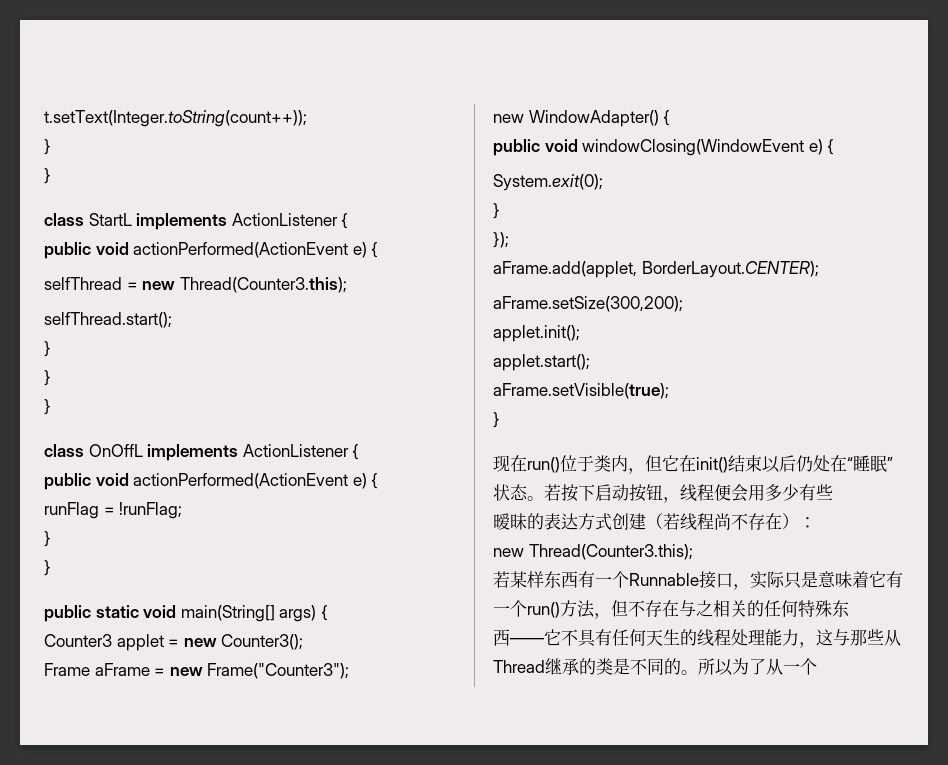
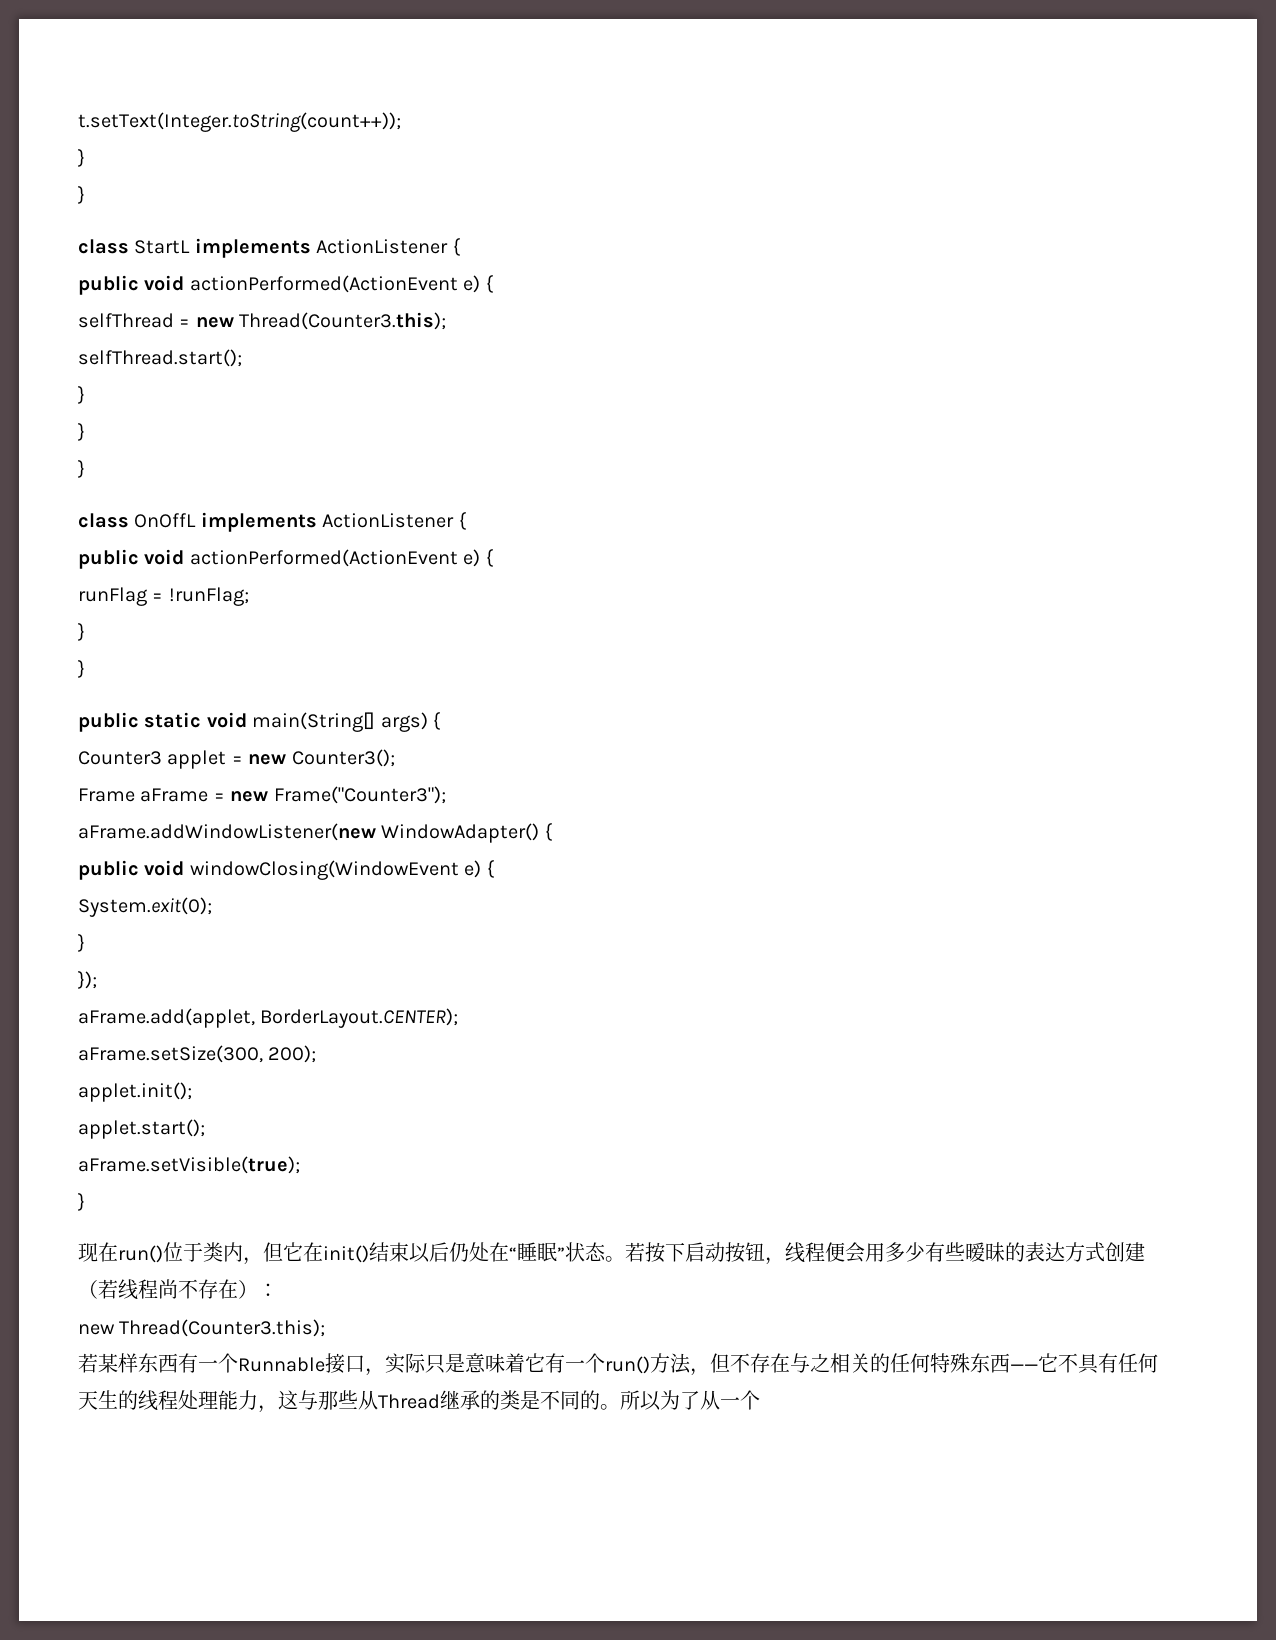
- new WindowAdapter() {
+ aFrame.addWindowListener(new WindowAdapter() {
- aFrame.setSize(300,200);
+ aFrame.setSize(300, 200);
- 若按下启动按钮，线程便会用多少有些
- 暧昧的表达方式创建（若线程尚不存在）：
+ 若按下启动按钮，线程便会用多少有些暧昧的表达方式创建（若线程尚不存在）：
- 若某样东西有一个Runnable接口，实际只是意味着它有一个run()方法，但不存在与之相关的任何特殊东
- 西——它不具有任何天生的线程处理能力，这与那些从Thread继承的类是不同的。
+ 若某样东西有一个Runnable接口，实际只是意味着它有一个run()方法，但不存在与之相关的任何特殊东西——它不具有任何天生的线程处理能力，这与那些从Thread继承的类是不同的。

